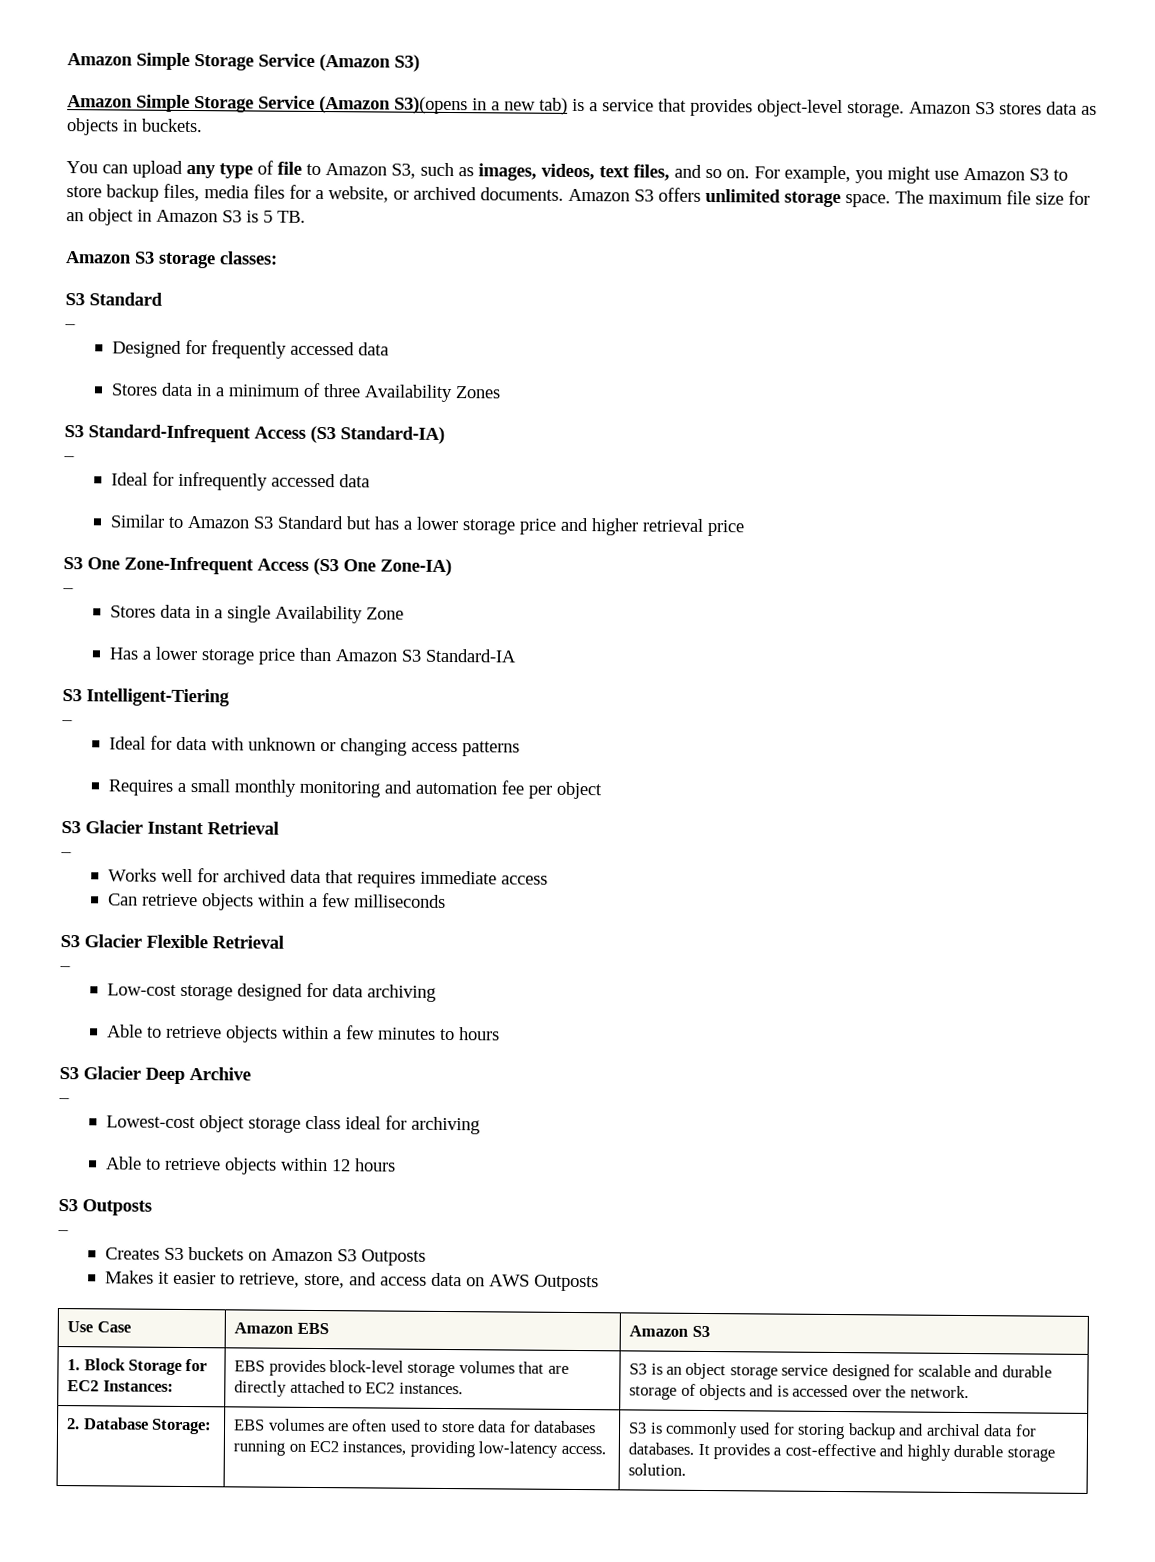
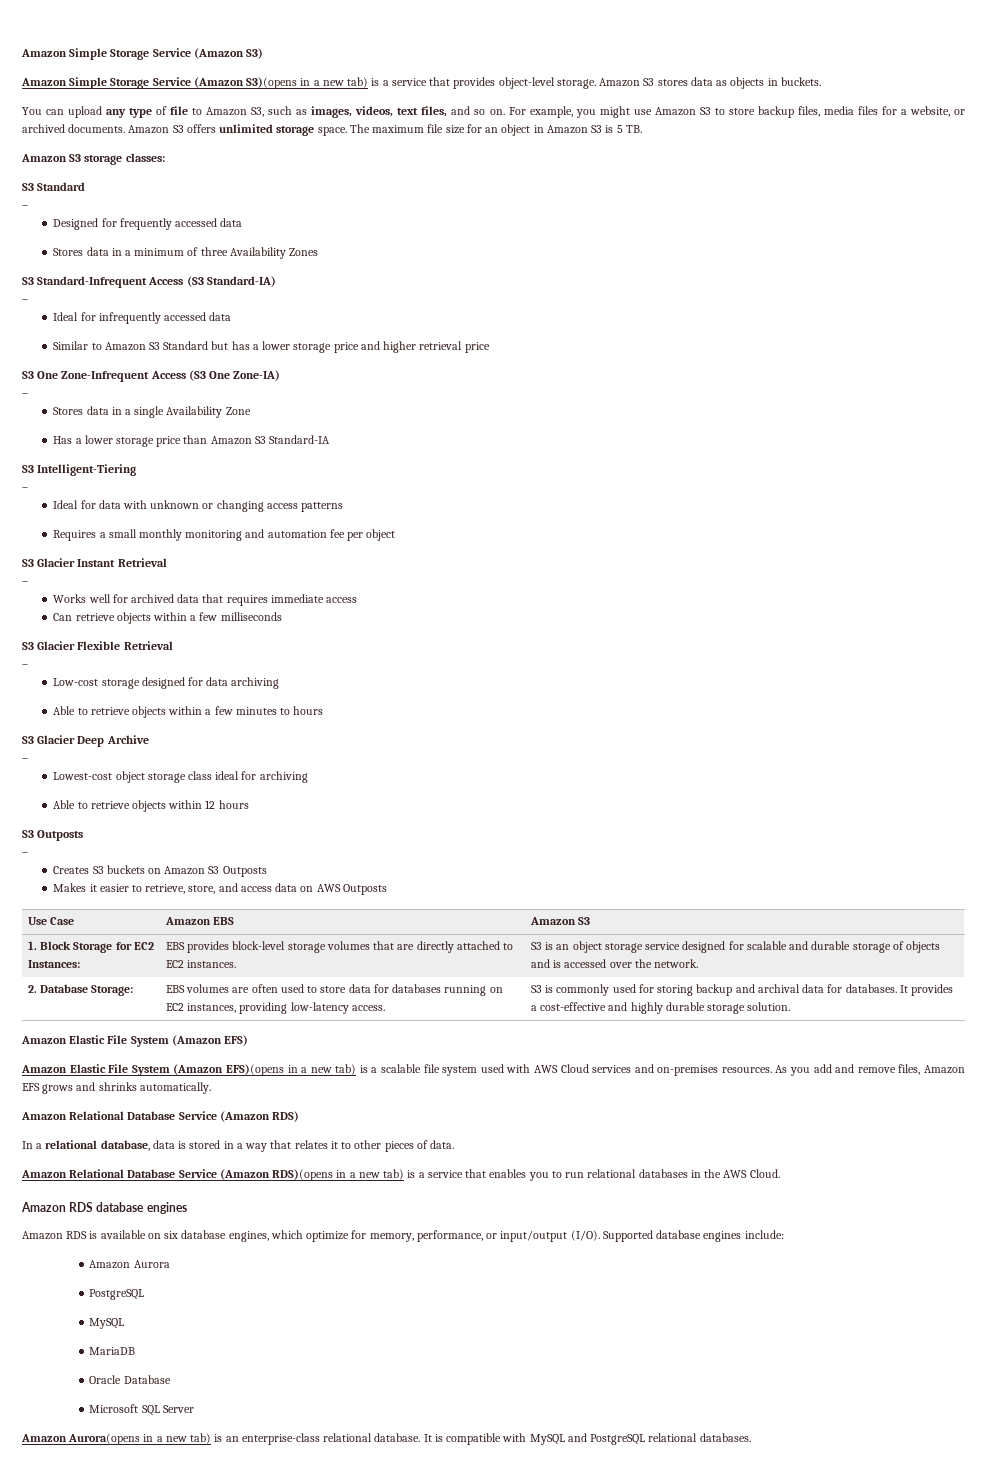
+ Amazon Elastic File System (Amazon EFS)
+ Amazon Elastic File System (Amazon EFS)(opens in a new tab) is a scalable file system used with AWS Cloud services and on-premises resources. As you add and remove files, Amazon EFS grows and shrinks automatically.
+ Amazon Relational Database Service (Amazon RDS)
+ In a relational database, data is stored in a way that relates it to other pieces of data.
+ Amazon Relational Database Service (Amazon RDS)(opens in a new tab) is a service that enables you to run relational databases in the AWS Cloud.
+ Amazon RDS database engines
+ Amazon RDS is available on six database engines, which optimize for memory, performance, or input/output (I/O). Supported database engines include:
+ Amazon Aurora
+ PostgreSQL
+ MySQL
+ MariaDB
+ Oracle Database
+ Microsoft SQL Server
+ Amazon Aurora(opens in a new tab) is an enterprise-class relational database. It is compatible with MySQL and PostgreSQL relational databases.

